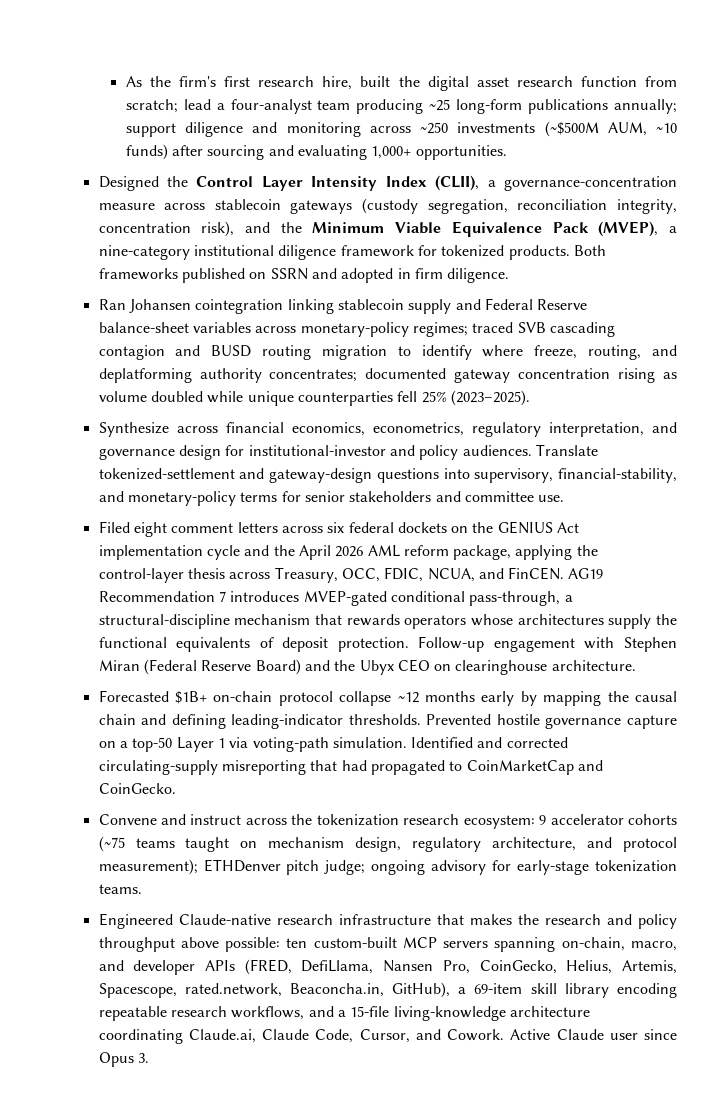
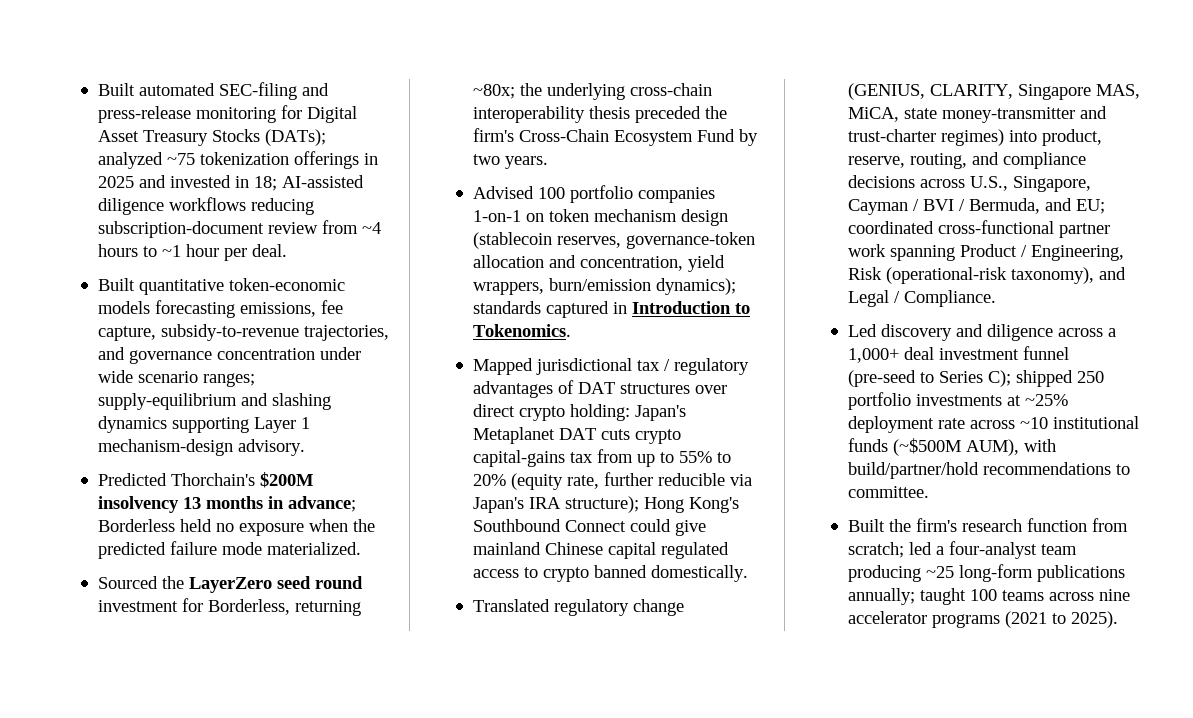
- As the firm's first research hire, built the digital asset research function from scratch; lead a four-analyst team producing ~25 long-form publications annually; support diligence and monitoring across ~250 investments (~$500M AUM, ~10 funds) after sourcing and evaluating 1,000+ opportunities.
- Designed the Control Layer Intensity Index (CLII), a governance-concentration measure across stablecoin gateways (custody segregation, reconciliation integrity, concentration risk), and the Minimum Viable Equivalence Pack (MVEP), a nine-category institutional diligence framework for tokenized products. Both frameworks published on SSRN and adopted in firm diligence.
- Ran Johansen cointegration linking stablecoin supply and Federal Reserve balance-sheet variables across monetary-policy regimes; traced SVB cascading contagion and BUSD routing migration to identify where freeze, routing, and deplatforming authority concentrates; documented gateway concentration rising as volume doubled while unique counterparties fell 25% (2023–2025).
- Synthesize across financial economics, econometrics, regulatory interpretation, and governance design for institutional-investor and policy audiences. Translate tokenized-settlement and gateway-design questions into supervisory, financial-stability, and monetary-policy terms for senior stakeholders and committee use.
- Filed eight comment letters across six federal dockets on the GENIUS Act implementation cycle and the April 2026 AML reform package, applying the control-layer thesis across Treasury, OCC, FDIC, NCUA, and FinCEN. AG19 Recommendation 7 introduces MVEP-gated conditional pass-through, a structural-discipline mechanism that rewards operators whose architectures supply the functional equivalents of deposit protection. Follow-up engagement with Stephen Miran (Federal Reserve Board) and the Ubyx CEO on clearinghouse architecture.
- Forecasted $1B+ on-chain protocol collapse ~12 months early by mapping the causal chain and defining leading-indicator thresholds. Prevented hostile governance capture on a top-50 Layer 1 via voting-path simulation. Identified and corrected circulating-supply misreporting that had propagated to CoinMarketCap and CoinGecko.
- Convene and instruct across the tokenization research ecosystem: 9 accelerator cohorts (~75 teams taught on mechanism design, regulatory architecture, and protocol measurement); ETHDenver pitch judge; ongoing advisory for early-stage tokenization teams.
- Engineered Claude-native research infrastructure that makes the research and policy throughput above possible: ten custom-built MCP servers spanning on-chain, macro, and developer APIs (FRED, DefiLlama, Nansen Pro, CoinGecko, Helius, Artemis, Spacescope, rated.network, Beaconcha.in, GitHub), a 69-item skill library encoding repeatable research workflows, and a 15-file living-knowledge architecture coordinating Claude.ai, Claude Code, Cursor, and Cowork. Active Claude user since Opus 3.
+ Built automated SEC-filing and press-release monitoring for Digital Asset Treasury Stocks (DATs); analyzed ~75 tokenization offerings in 2025 and invested in 18; AI-assisted diligence workflows reducing subscription-document review from ~4 hours to ~1 hour per deal.
+ Built quantitative token-economic models forecasting emissions, fee capture, subsidy-to-revenue trajectories, and governance concentration under wide scenario ranges; supply-equilibrium and slashing dynamics supporting Layer 1 mechanism-design advisory.
+ Predicted Thorchain's $200M insolvency 13 months in advance; Borderless held no exposure when the predicted failure mode materialized.
+ Sourced the LayerZero seed round investment for Borderless, returning ~80x; the underlying cross-chain interoperability thesis preceded the firm's Cross-Chain Ecosystem Fund by two years.
+ Advised 100 portfolio companies 1-on-1 on token mechanism design (stablecoin reserves, governance-token allocation and concentration, yield wrappers, burn/emission dynamics); standards captured in Introduction to Tokenomics.
+ Mapped jurisdictional tax / regulatory advantages of DAT structures over direct crypto holding: Japan's Metaplanet DAT cuts crypto capital-gains tax from up to 55% to 20% (equity rate, further reducible via Japan's IRA structure); Hong Kong's Southbound Connect could give mainland Chinese capital regulated access to crypto banned domestically.
+ Translated regulatory change (GENIUS, CLARITY, Singapore MAS, MiCA, state money-transmitter and trust-charter regimes) into product, reserve, routing, and compliance decisions across U.S., Singapore, Cayman / BVI / Bermuda, and EU; coordinated cross-functional partner work spanning Product / Engineering, Risk (operational-risk taxonomy), and Legal / Compliance.
+ Led discovery and diligence across a 1,000+ deal investment funnel (pre-seed to Series C); shipped 250 portfolio investments at ~25% deployment rate across ~10 institutional funds (~$500M AUM), with build/partner/hold recommendations to committee.
+ Built the firm's research function from scratch; led a four-analyst team producing ~25 long-form publications annually; taught 100 teams across nine accelerator programs (2021 to 2025).

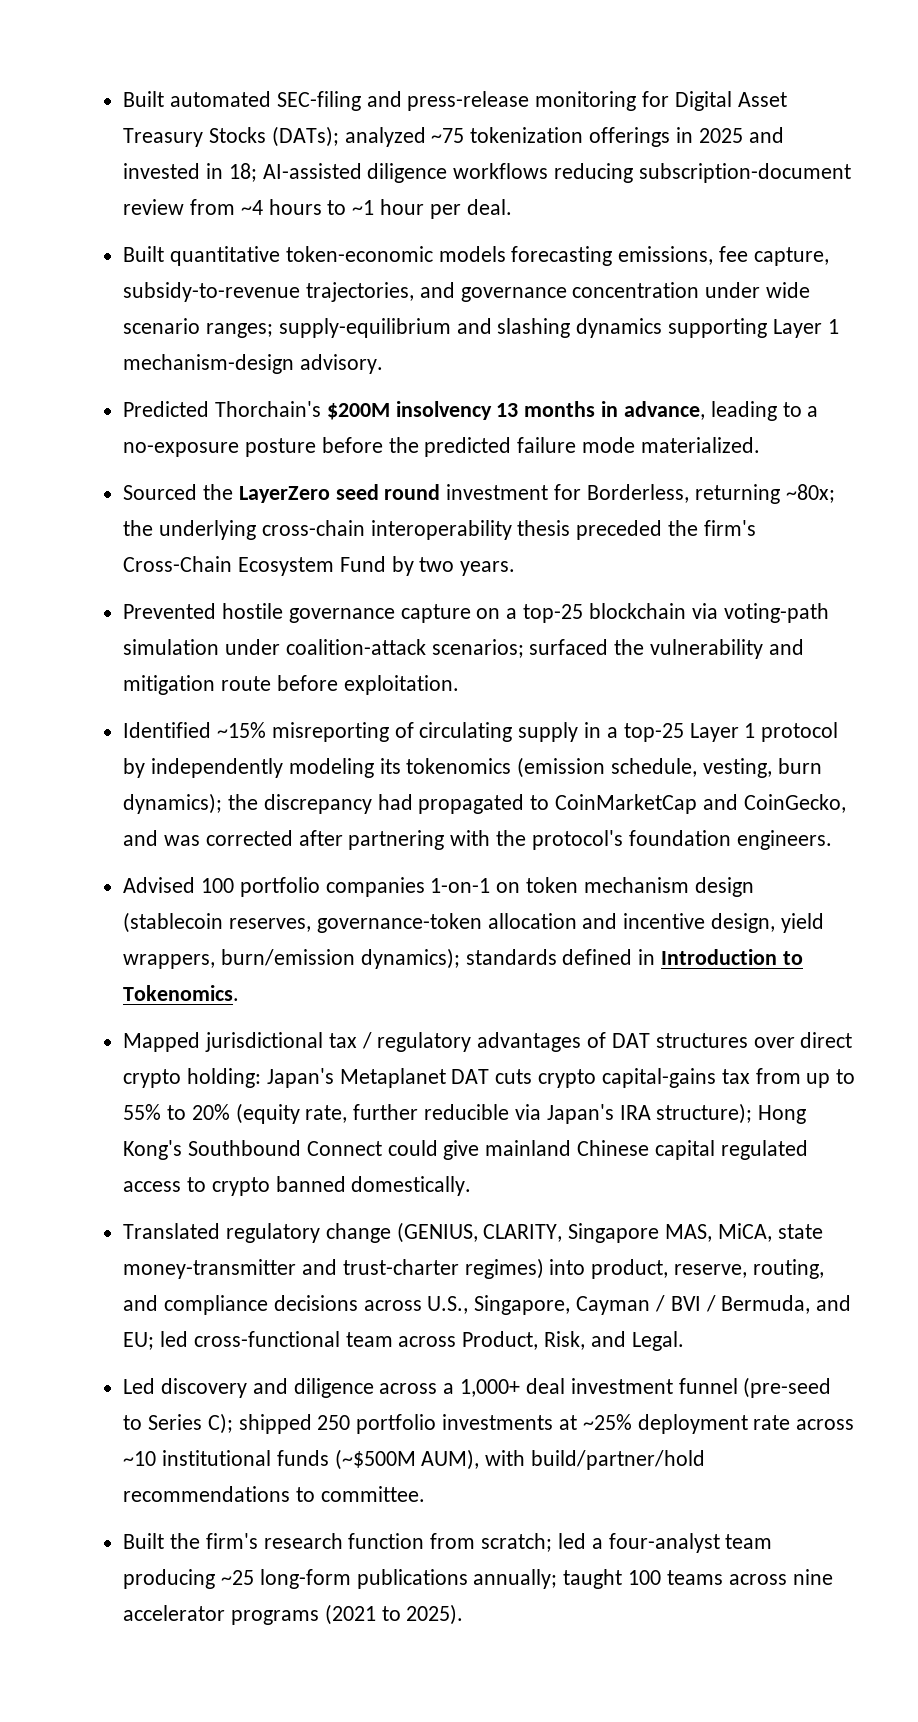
- Predicted Thorchain's $200M insolvency 13 months in advance; Borderless held no exposure when the predicted failure mode materialized.
+ Predicted Thorchain's $200M insolvency 13 months in advance, leading to a no-exposure posture before the predicted failure mode materialized.
+ Prevented hostile governance capture on a top-25 blockchain via voting-path simulation under coalition-attack scenarios; surfaced the vulnerability and mitigation route before exploitation.
+ Identified ~15% misreporting of circulating supply in a top-25 Layer 1 protocol by independently modeling its tokenomics (emission schedule, vesting, burn dynamics); the discrepancy had propagated to CoinMarketCap and CoinGecko, and was corrected after partnering with the protocol's foundation engineers.
- Advised 100 portfolio companies 1-on-1 on token mechanism design (stablecoin reserves, governance-token allocation and concentration, yield wrappers, burn/emission dynamics); standards captured in Introduction to Tokenomics.
+ Advised 100 portfolio companies 1-on-1 on token mechanism design (stablecoin reserves, governance-token allocation and incentive design, yield wrappers, burn/emission dynamics); standards defined in Introduction to Tokenomics.
- Translated regulatory change (GENIUS, CLARITY, Singapore MAS, MiCA, state money-transmitter and trust-charter regimes) into product, reserve, routing, and compliance decisions across U.S., Singapore, Cayman / BVI / Bermuda, and EU; coordinated cross-functional partner work spanning Product / Engineering, Risk (operational-risk taxonomy), and Legal / Compliance.
+ Translated regulatory change (GENIUS, CLARITY, Singapore MAS, MiCA, state money-transmitter and trust-charter regimes) into product, reserve, routing, and compliance decisions across U.S., Singapore, Cayman / BVI / Bermuda, and EU; led cross-functional team across Product, Risk, and Legal.

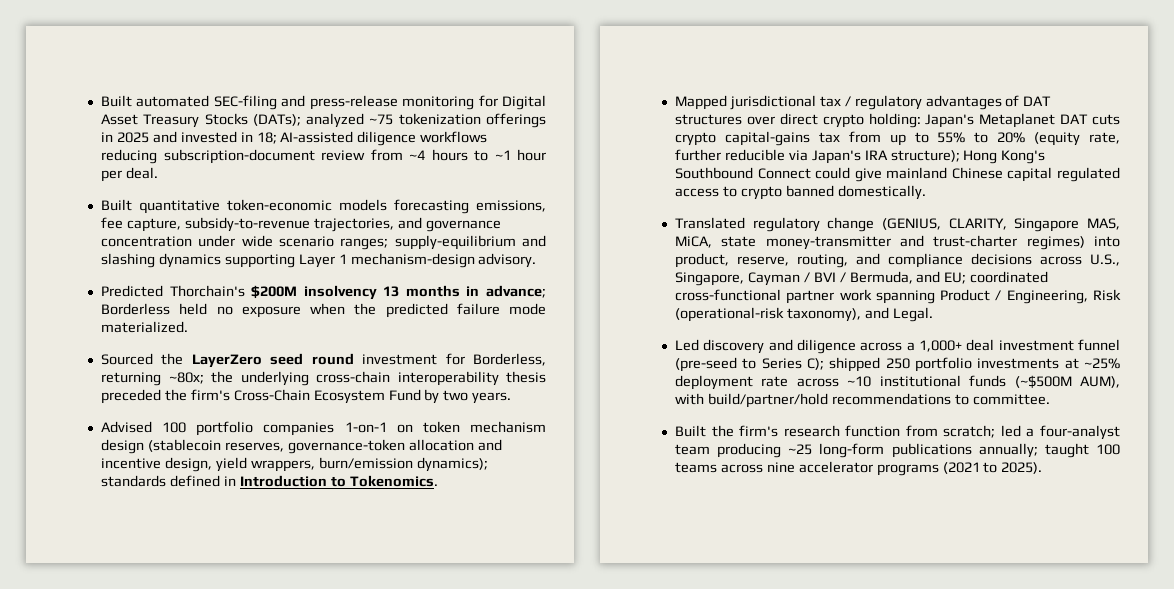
- Predicted Thorchain's $200M insolvency 13 months in advance, leading to a no-exposure posture before the predicted failure mode materialized.
+ Predicted Thorchain's $200M insolvency 13 months in advance; Borderless held no exposure when the predicted failure mode materialized.
- Prevented hostile governance capture on a top-25 blockchain via voting-path simulation under coalition-attack scenarios; surfaced the vulnerability and mitigation route before exploitation.
- Identified ~15% misreporting of circulating supply in a top-25 Layer 1 protocol by independently modeling its tokenomics (emission schedule, vesting, burn dynamics); the discrepancy had propagated to CoinMarketCap and CoinGecko, and was corrected after partnering with the protocol's foundation engineers.
- Translated regulatory change (GENIUS, CLARITY, Singapore MAS, MiCA, state money-transmitter and trust-charter regimes) into product, reserve, routing, and compliance decisions across U.S., Singapore, Cayman / BVI / Bermuda, and EU; led cross-functional team across Product, Risk, and Legal.
+ Translated regulatory change (GENIUS, CLARITY, Singapore MAS, MiCA, state money-transmitter and trust-charter regimes) into product, reserve, routing, and compliance decisions across U.S., Singapore, Cayman / BVI / Bermuda, and EU; coordinated cross-functional partner work spanning Product / Engineering, Risk (operational-risk taxonomy), and Legal.

